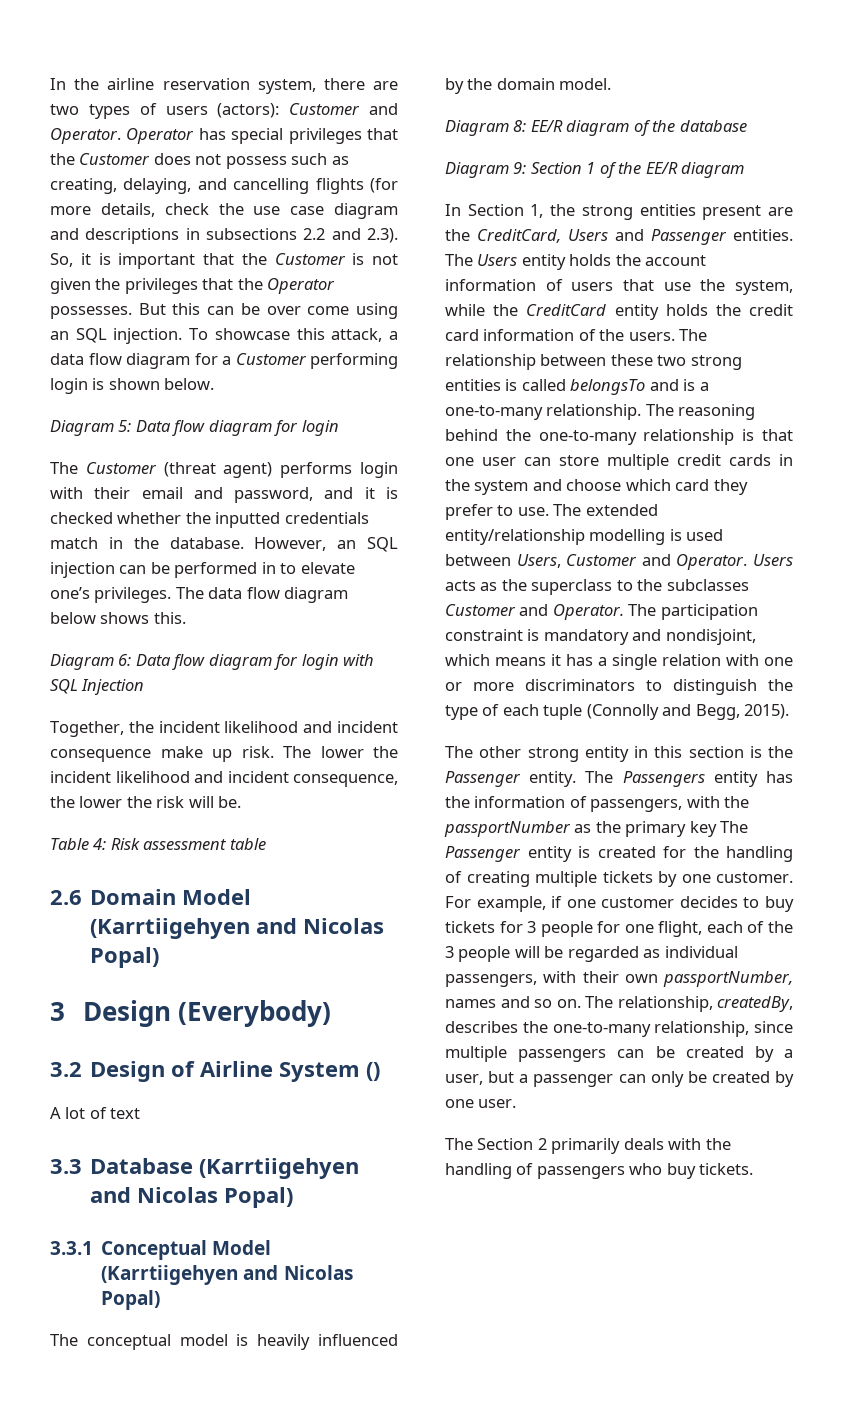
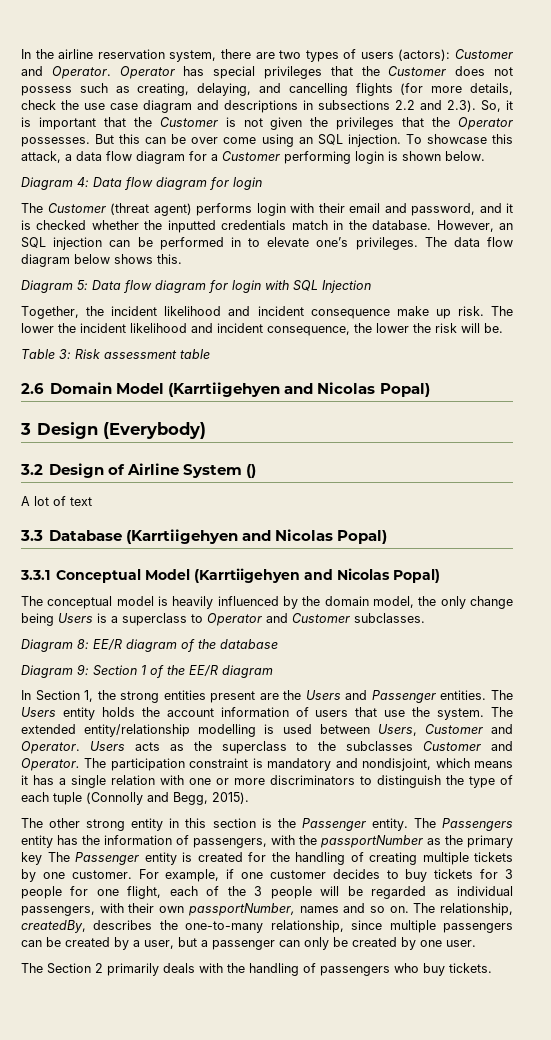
- Diagram 5: Data flow diagram for login
+ Diagram 4: Data flow diagram for login
- Diagram 6: Data flow diagram for login with SQL Injection
+ Diagram 5: Data flow diagram for login with SQL Injection
- Table 4: Risk assessment table
+ Table 3: Risk assessment table
- The conceptual model is heavily influenced by the domain model.
+ The conceptual model is heavily influenced by the domain model, the only change being Users is a superclass to Operator and Customer subclasses.
- In Section 1, the strong entities present are the CreditCard, Users and Passenger entities.
+ In Section 1, the strong entities present are the Users and Passenger entities.
- The Users entity holds the account information of users that use the system, while the CreditCard entity holds the credit card information of the users. The relationship between these two strong entities is called belongsTo and is a one-to-many relationship. The reasoning behind the one-to-many relationship is that one user can store multiple credit cards in the system and choose which card they prefer to use.
+ The Users entity holds the account information of users that use the system.

